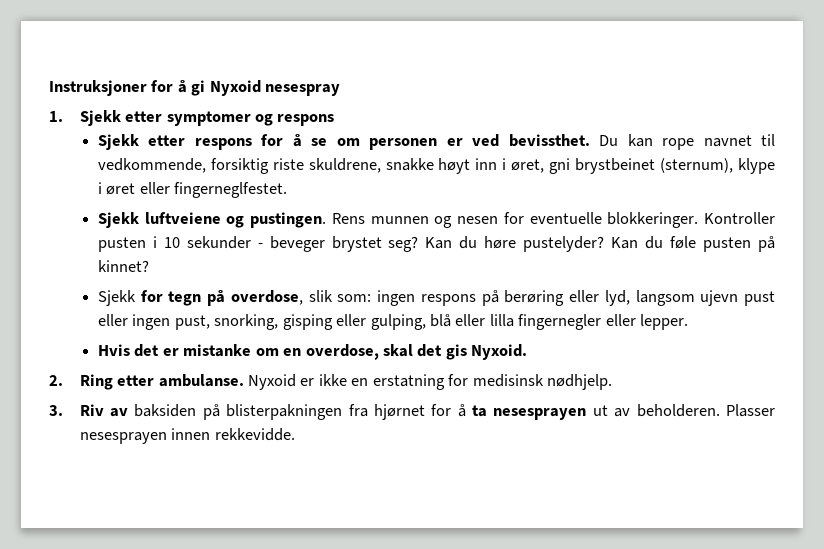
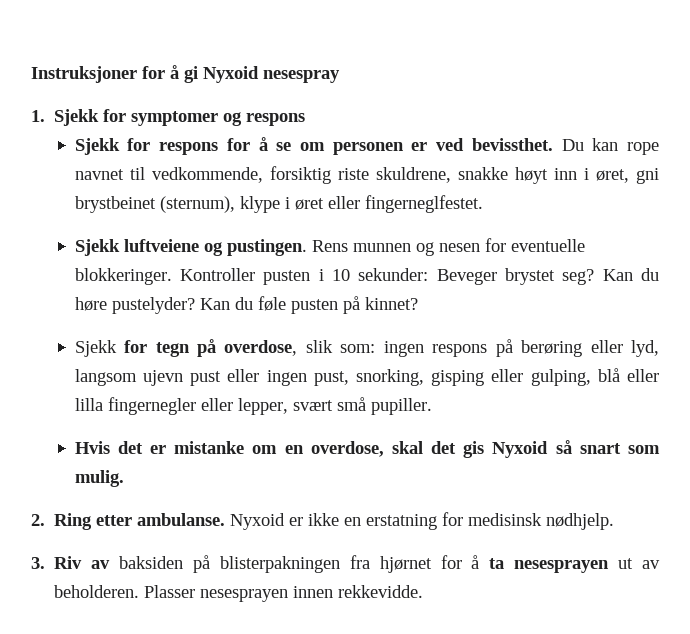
- 1. Sjekk etter symptomer og respons
+ 1. Sjekk for symptomer og respons
- Sjekk etter respons for å se om personen er ved bevissthet.
+ Sjekk for respons for å se om personen er ved bevissthet.
- Kontroller pusten i 10 sekunder - beveger brystet seg?
+ Kontroller pusten i 10 sekunder: Beveger brystet seg?
- Sjekk for tegn på overdose, slik som: ingen respons på berøring eller lyd, langsom ujevn pust eller ingen pust, snorking, gisping eller gulping, blå eller lilla fingernegler eller lepper.
+ Sjekk for tegn på overdose, slik som: ingen respons på berøring eller lyd, langsom ujevn pust eller ingen pust, snorking, gisping eller gulping, blå eller lilla fingernegler eller lepper, svært små pupiller.
- Hvis det er mistanke om en overdose, skal det gis Nyxoid.
+ Hvis det er mistanke om en overdose, skal det gis Nyxoid så snart som mulig.

